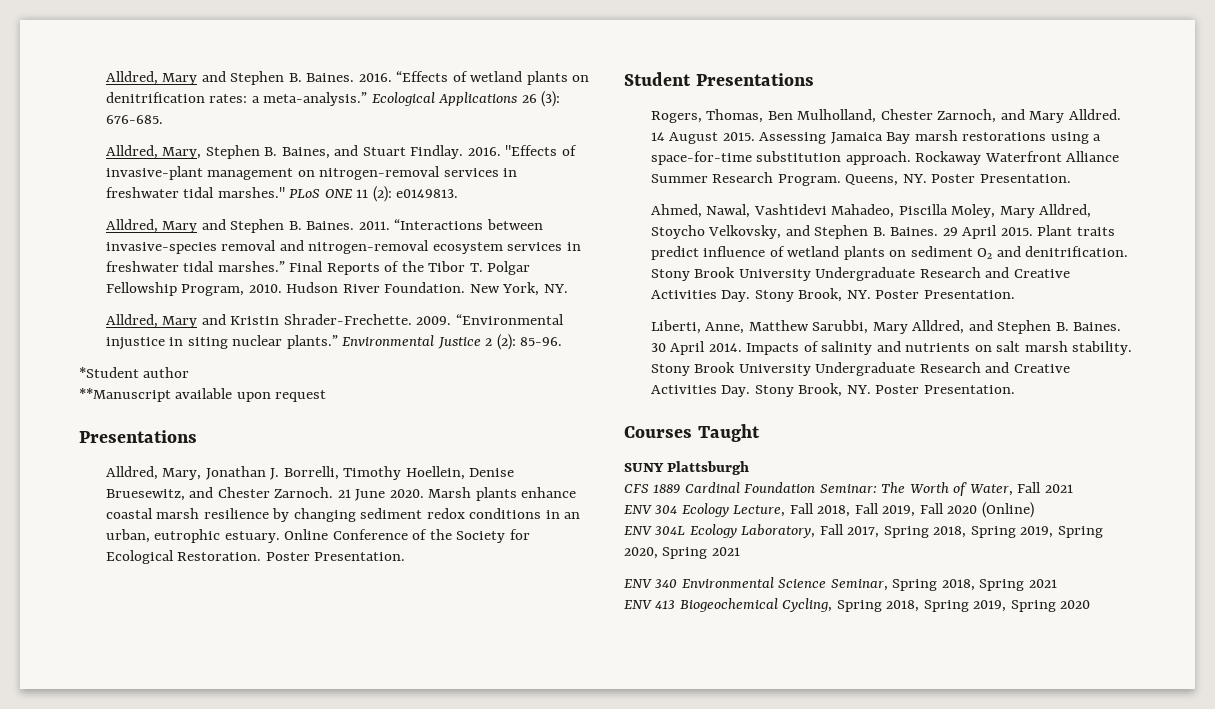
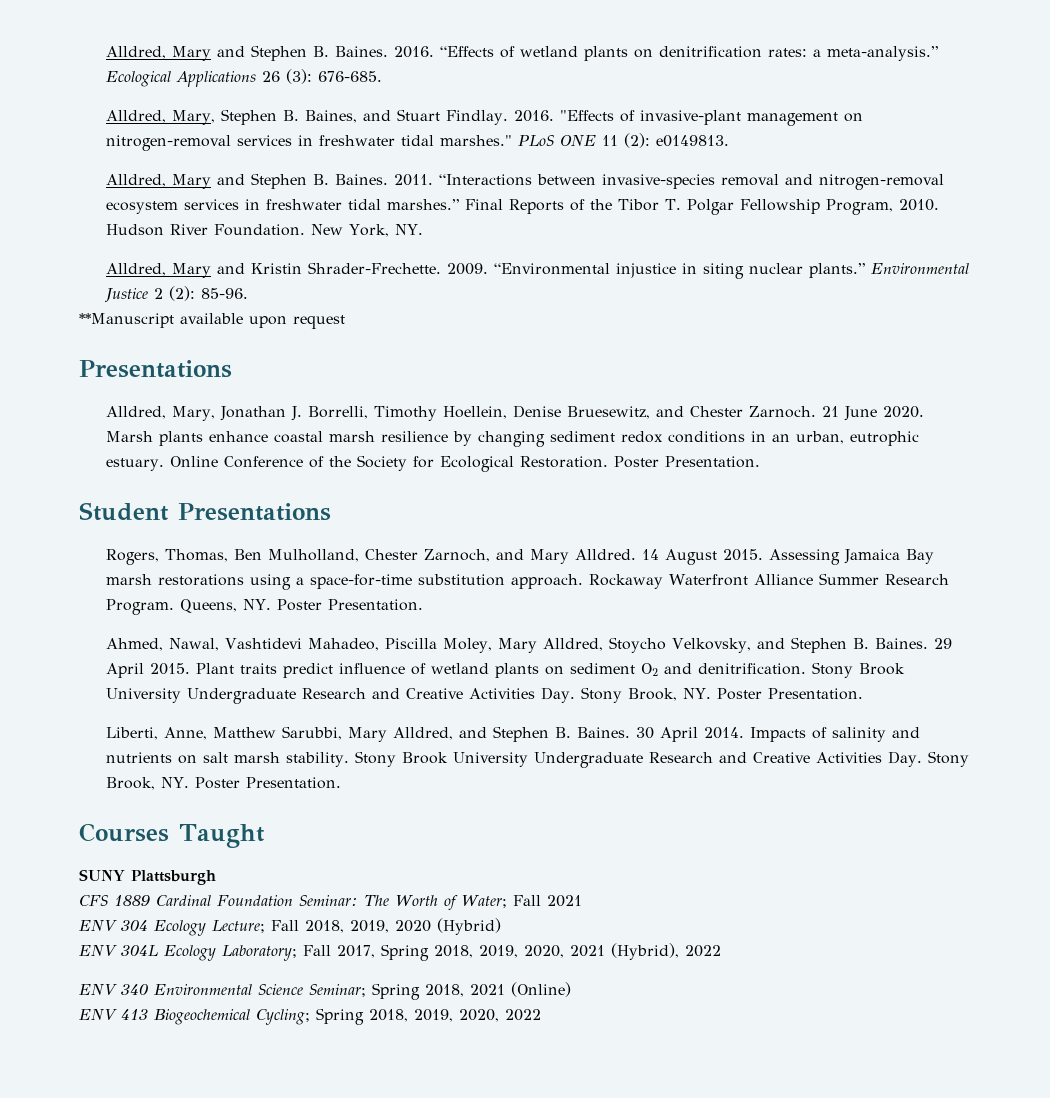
- *Student author
- CFS 1889 Cardinal Foundation Seminar: The Worth of Water, Fall 2021
+ CFS 1889 Cardinal Foundation Seminar: The Worth of Water; Fall 2021
- ENV 304 Ecology Lecture, Fall 2018, Fall 2019, Fall 2020 (Online)
+ ENV 304 Ecology Lecture; Fall 2018, 2019, 2020 (Hybrid)
- ENV 304L Ecology Laboratory, Fall 2017, Spring 2018, Spring 2019, Spring 2020, Spring 2021
+ ENV 304L Ecology Laboratory; Fall 2017, Spring 2018, 2019, 2020, 2021 (Hybrid), 2022
- ENV 340 Environmental Science Seminar, Spring 2018, Spring 2021
+ ENV 340 Environmental Science Seminar; Spring 2018, 2021 (Online)
- ENV 413 Biogeochemical Cycling, Spring 2018, Spring 2019, Spring 2020
+ ENV 413 Biogeochemical Cycling; Spring 2018, 2019, 2020, 2022

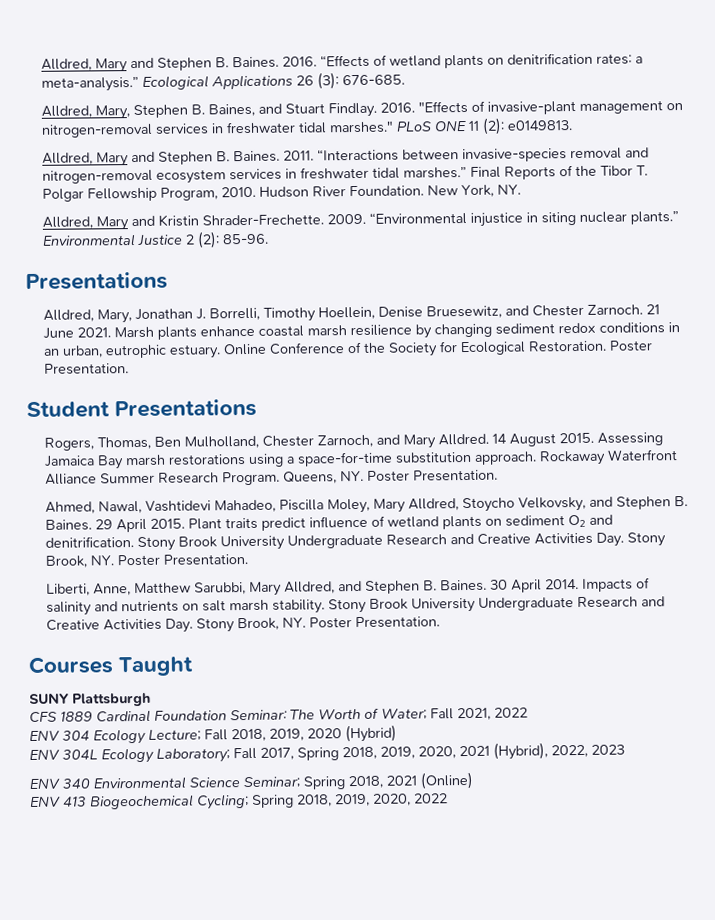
- **Manuscript available upon request
- 21 June 2020.
+ 21 June 2021.
- CFS 1889 Cardinal Foundation Seminar: The Worth of Water; Fall 2021
+ CFS 1889 Cardinal Foundation Seminar: The Worth of Water; Fall 2021, 2022
- ENV 304L Ecology Laboratory; Fall 2017, Spring 2018, 2019, 2020, 2021 (Hybrid), 2022
+ ENV 304L Ecology Laboratory; Fall 2017, Spring 2018, 2019, 2020, 2021 (Hybrid), 2022, 2023

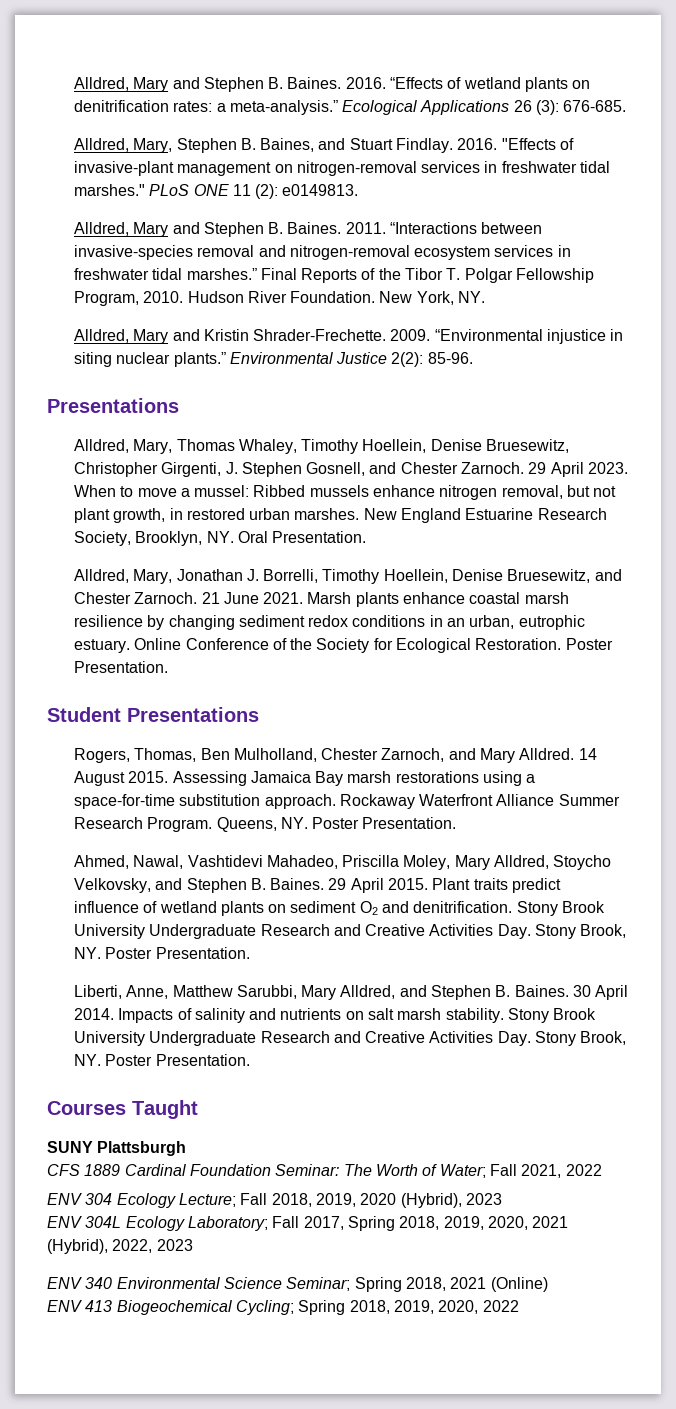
- Environmental Justice 2 (2): 85-96.
+ Environmental Justice 2(2): 85-96.
+ Alldred, Mary, Thomas Whaley, Timothy Hoellein, Denise Bruesewitz, Christopher Girgenti, J. Stephen Gosnell, and Chester Zarnoch. 29 April 2023. When to move a mussel: Ribbed mussels enhance nitrogen removal, but not plant growth, in restored urban marshes. New England Estuarine Research Society, Brooklyn, NY. Oral Presentation.
- Ahmed, Nawal, Vashtidevi Mahadeo, Piscilla Moley, Mary Alldred, Stoycho Velkovsky, and Stephen B. Baines.
+ Ahmed, Nawal, Vashtidevi Mahadeo, Priscilla Moley, Mary Alldred, Stoycho Velkovsky, and Stephen B. Baines.
- ENV 304 Ecology Lecture; Fall 2018, 2019, 2020 (Hybrid)
+ ENV 304 Ecology Lecture; Fall 2018, 2019, 2020 (Hybrid), 2023

